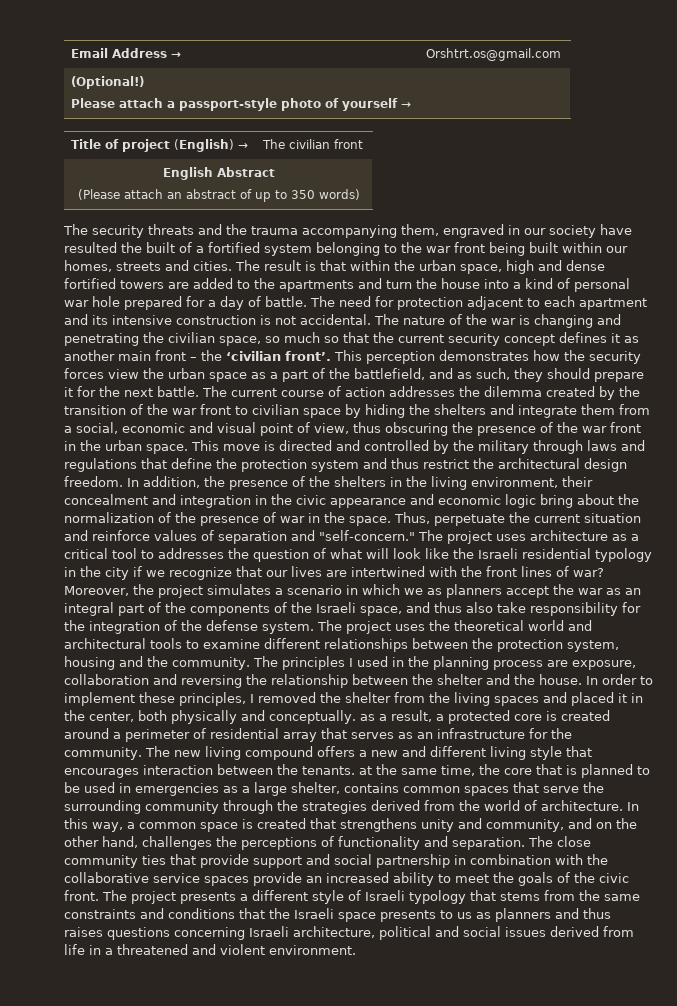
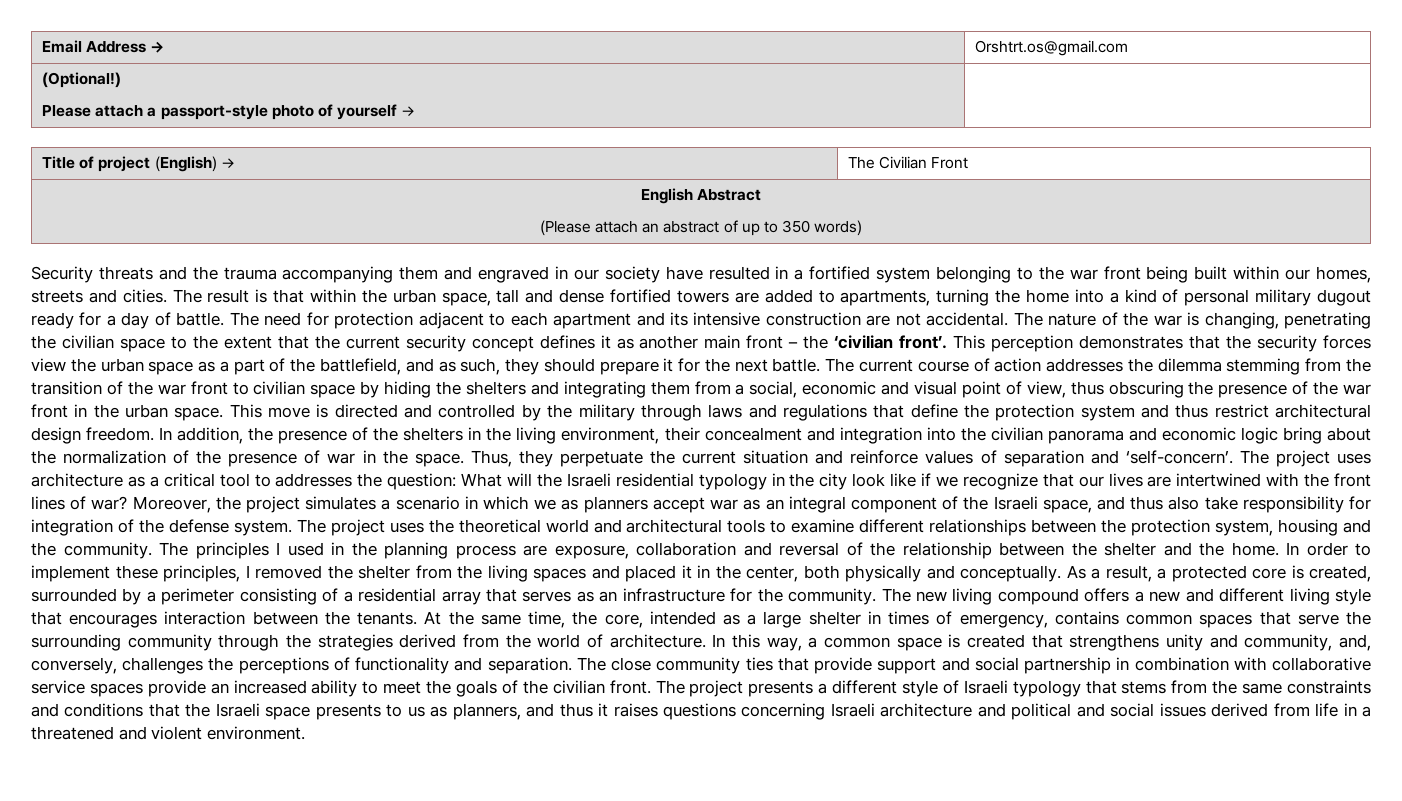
- Title of project (English) → | The civilian front
+ Title of project (English) → | The Civilian Front
- The security threats and the trauma accompanying them, engraved in our society have resulted the built of a fortified system belonging to the war front being built within our homes, streets and cities.
+ Security threats and the trauma accompanying them and engraved in our society have resulted in a fortified system belonging to the war front being built within our homes, streets and cities.
- The result is that within the urban space, high and dense fortified towers are added to the apartments and turn the house into a kind of personal war hole prepared for a day of battle.
+ The result is that within the urban space, tall and dense fortified towers are added to apartments, turning the home into a kind of personal military dugout ready for a day of battle.
- The need for protection adjacent to each apartment and its intensive construction is not accidental.
+ The need for protection adjacent to each apartment and its intensive construction are not accidental.
- The nature of the war is changing and penetrating the civilian space, so much so that the current security concept defines it as another main front – the ‘civilian front’.
+ The nature of the war is changing, penetrating the civilian space to the extent that the current security concept defines it as another main front – the ‘civilian front’.
- This perception demonstrates how the security forces view the urban space as a part of the battlefield, and as such, they should prepare it for the next battle.
+ This perception demonstrates that the security forces view the urban space as a part of the battlefield, and as such, they should prepare it for the next battle.
- The current course of action addresses the dilemma created by the transition of the war front to civilian space by hiding the shelters and integrate them from a social, economic and visual point of view, thus obscuring the presence of the war front in the urban space.
+ The current course of action addresses the dilemma stemming from the transition of the war front to civilian space by hiding the shelters and integrating them from a social, economic and visual point of view, thus obscuring the presence of the war front in the urban space.
- This move is directed and controlled by the military through laws and regulations that define the protection system and thus restrict the architectural design freedom.
+ This move is directed and controlled by the military through laws and regulations that define the protection system and thus restrict architectural design freedom.
- In addition, the presence of the shelters in the living environment, their concealment and integration in the civic appearance and economic logic bring about the normalization of the presence of war in the space.
+ In addition, the presence of the shelters in the living environment, their concealment and integration into the civilian panorama and economic logic bring about the normalization of the presence of war in the space.
- Thus, perpetuate the current situation and reinforce values of separation and "self-concern."
+ Thus, they perpetuate the current situation and reinforce values of separation and ‘self-concern’.
- The project uses architecture as a critical tool to addresses the question of what will look like the Israeli residential typology in the city if we recognize that our lives are intertwined with the front lines of war?
+ The project uses architecture as a critical tool to addresses the question: What will the Israeli residential typology in the city look like if we recognize that our lives are intertwined with the front lines of war?
- Moreover, the project simulates a scenario in which we as planners accept the war as an integral part of the components of the Israeli space, and thus also take responsibility for the integration of the defense system.
+ Moreover, the project simulates a scenario in which we as planners accept war as an integral component of the Israeli space, and thus also take responsibility for integration of the defense system.
- The principles I used in the planning process are exposure, collaboration and reversing the relationship between the shelter and the house.
+ The principles I used in the planning process are exposure, collaboration and reversal of the relationship between the shelter and the home.
- In order to implement these principles, I removed the shelter from the living spaces and placed it in the center, both physically and conceptually. as a result, a protected core is created around a perimeter of residential array that serves as an infrastructure for the community.
+ In order to implement these principles, I removed the shelter from the living spaces and placed it in the center, both physically and conceptually. As a result, a protected core is created, surrounded by a perimeter consisting of a residential array that serves as an infrastructure for the community.
- The new living compound offers a new and different living style that encourages interaction between the tenants. at the same time, the core that is planned to be used in emergencies as a large shelter, contains common spaces that serve the surrounding community through the strategies derived from the world of architecture.
+ The new living compound offers a new and different living style that encourages interaction between the tenants. At the same time, the core, intended as a large shelter in times of emergency, contains common spaces that serve the surrounding community through the strategies derived from the world of architecture.
- In this way, a common space is created that strengthens unity and community, and on the other hand, challenges the perceptions of functionality and separation.
+ In this way, a common space is created that strengthens unity and community, and, conversely, challenges the perceptions of functionality and separation.
- The close community ties that provide support and social partnership in combination with the collaborative service spaces provide an increased ability to meet the goals of the civic front.
+ The close community ties that provide support and social partnership in combination with collaborative service spaces provide an increased ability to meet the goals of the civilian front.
- The project presents a different style of Israeli typology that stems from the same constraints and conditions that the Israeli space presents to us as planners and thus raises questions concerning Israeli architecture, political and social issues derived from life in a threatened and violent environment.
+ The project presents a different style of Israeli typology that stems from the same constraints and conditions that the Israeli space presents to us as planners, and thus it raises questions concerning Israeli architecture and political and social issues derived from life in a threatened and violent environment.

